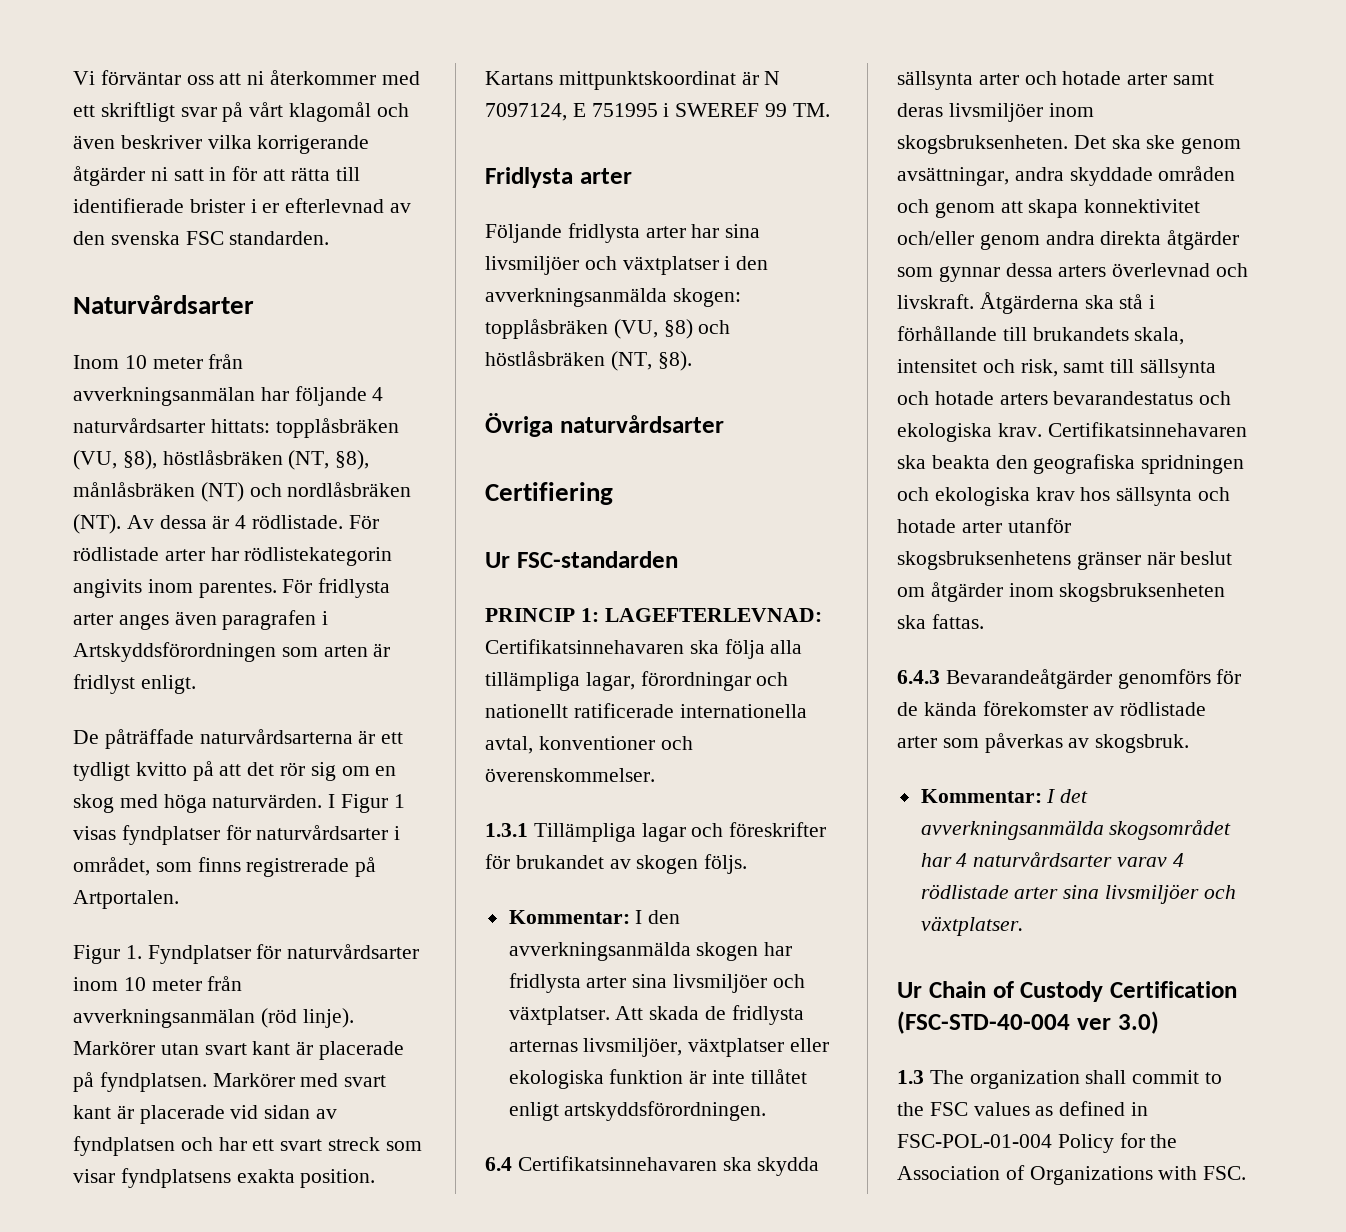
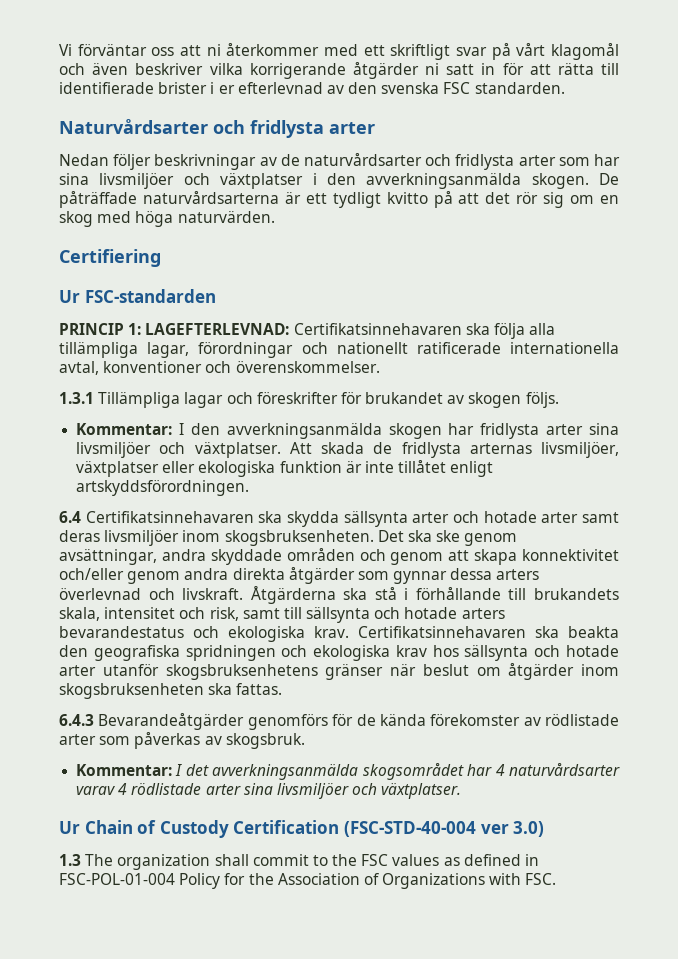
- Naturvårdsarter
- Inom 10 meter från avverkningsanmälan har följande 4 naturvårdsarter hittats: topplåsbräken (VU, §8), höstlåsbräken (NT, §8), månlåsbräken (NT) och nordlåsbräken (NT). Av dessa är 4 rödlistade. För rödlistade arter har rödlistekategorin angivits inom parentes. För fridlysta arter anges även paragrafen i Artskyddsförordningen som arten är fridlyst enligt.
- De påträffade naturvårdsarterna är ett tydligt kvitto på att det rör sig om en skog med höga naturvärden. I Figur 1 visas fyndplatser för naturvårdsarter i området, som finns registrerade på Artportalen.
- Figur 1. Fyndplatser för naturvårdsarter inom 10 meter från avverkningsanmälan (röd linje). Markörer utan svart kant är placerade på fyndplatsen. Markörer med svart kant är placerade vid sidan av fyndplatsen och har ett svart streck som visar fyndplatsens exakta position. Kartans mittpunktskoordinat är N 7097124, E 751995 i SWEREF 99 TM.
- Fridlysta arter
- Följande fridlysta arter har sina livsmiljöer och växtplatser i den avverkningsanmälda skogen: topplåsbräken (VU, §8) och höstlåsbräken (NT, §8).
- Övriga naturvårdsarter
+ Naturvårdsarter och fridlysta arter
+ Nedan följer beskrivningar av de naturvårdsarter och fridlysta arter som har sina livsmiljöer och växtplatser i den avverkningsanmälda skogen. De påträffade naturvårdsarterna är ett tydligt kvitto på att det rör sig om en skog med höga naturvärden.

